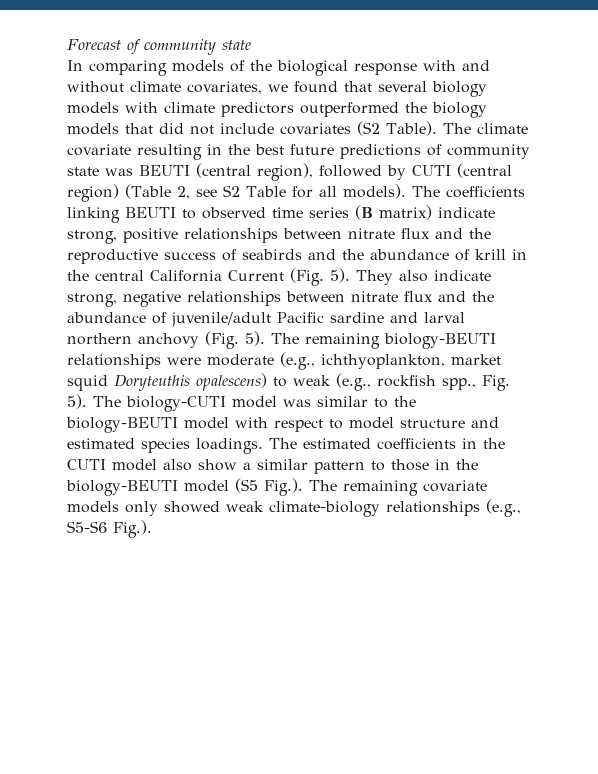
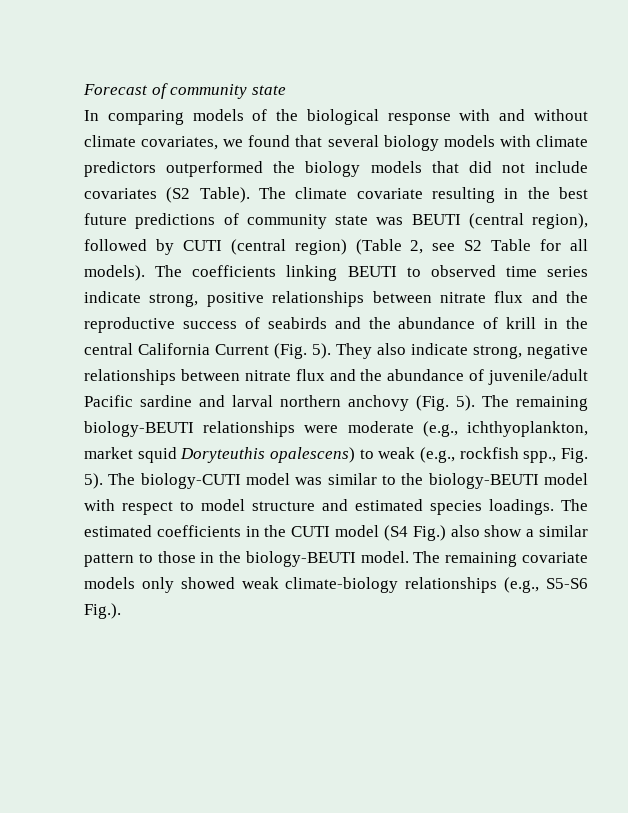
- The coefficients linking BEUTI to observed time series (B matrix) indicate strong, positive relationships between nitrate flux and the reproductive success of seabirds and the abundance of krill in the central California Current (Fig. 5).
+ The coefficients linking BEUTI to observed time series indicate strong, positive relationships between nitrate flux and the reproductive success of seabirds and the abundance of krill in the central California Current (Fig. 5).
- The estimated coefficients in the CUTI model also show a similar pattern to those in the biology-BEUTI model (S5 Fig.). The remaining covariate models only showed weak climate-biology relationships (e.g., S5-S6 Fig.).
+ The estimated coefficients in the CUTI model (S4 Fig.) also show a similar pattern to those in the biology-BEUTI model. The remaining covariate models only showed weak climate-biology relationships (e.g., S5-S6 Fig.).

